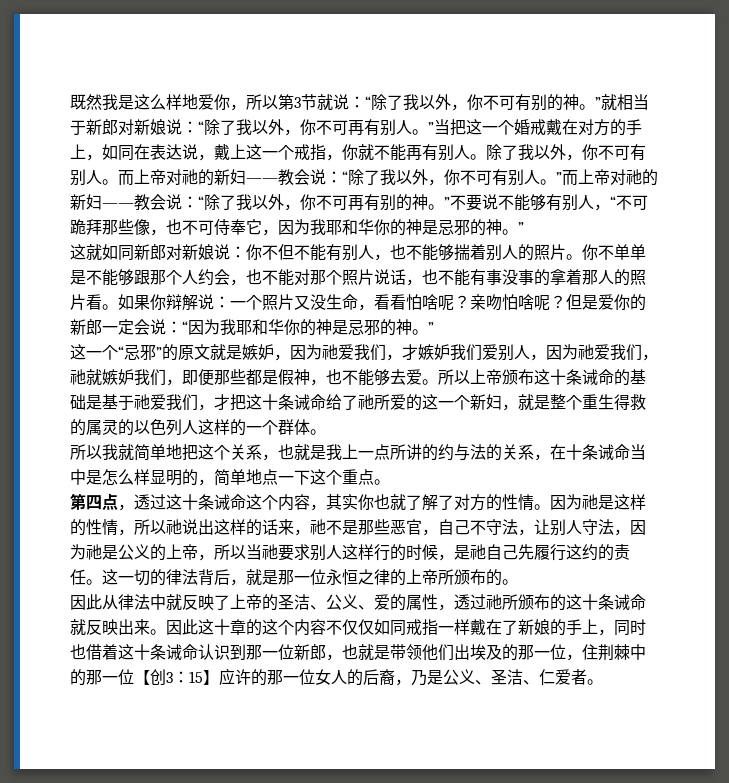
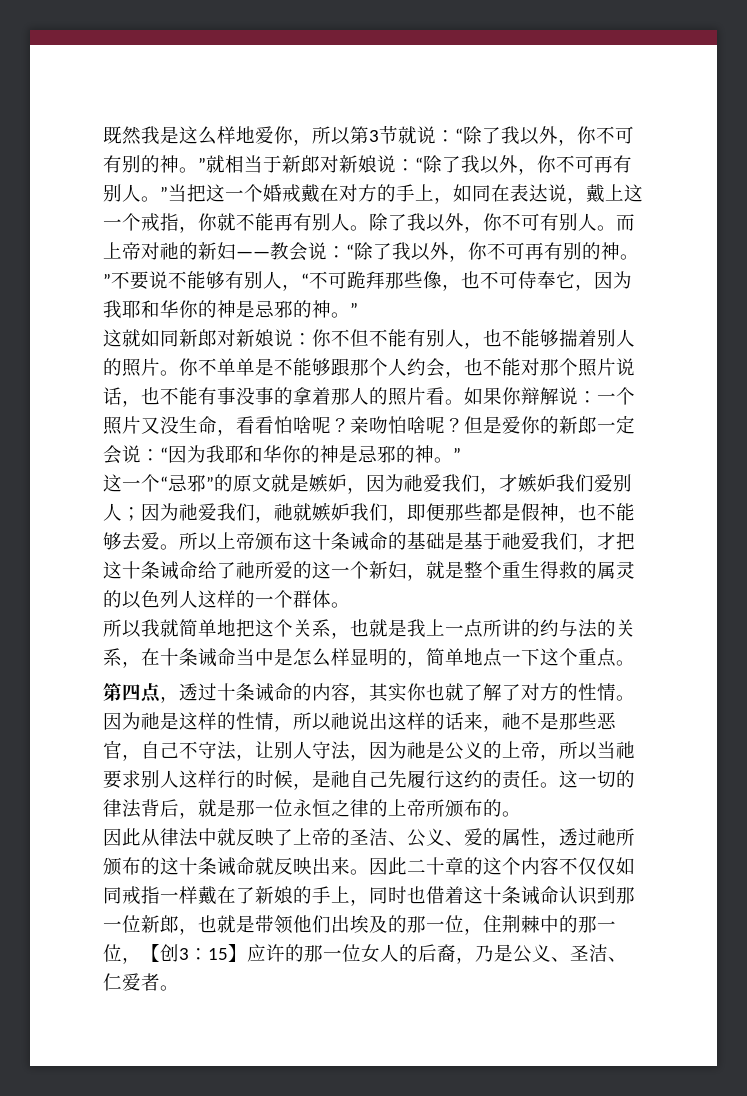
- 而上帝对祂的新妇——教会说：“除了我以外，你不可有别人。”而上帝对祂的新妇——教会说：“除了我以外，你不可再有别的神。”不要说不能够有别人，“不可跪拜那些像，也不可侍奉它，因为我耶和华你的神是忌邪的神。”
+ 而上帝对祂的新妇——教会说：“除了我以外，你不可再有别的神。”不要说不能够有别人，“不可跪拜那些像，也不可侍奉它，因为我耶和华你的神是忌邪的神。”
- 这一个“忌邪”的原文就是嫉妒，因为祂爱我们，才嫉妒我们爱别人，因为祂爱我们，祂就嫉妒我们，即便那些都是假神，也不能够去爱。
+ 这一个“忌邪”的原文就是嫉妒，因为祂爱我们，才嫉妒我们爱别人；因为祂爱我们，祂就嫉妒我们，即便那些都是假神，也不能够去爱。
- 第四点，透过这十条诫命这个内容，其实你也就了解了对方的性情。
+ 第四点，透过十条诫命的内容，其实你也就了解了对方的性情。
- 因此这十章的这个内容不仅仅如同戒指一样戴在了新娘的手上，同时也借着这十条诫命认识到那一位新郎，也就是带领他们出埃及的那一位，住荆棘中的那一位【创3：15】应许的那一位女人的后裔，乃是公义、圣洁、仁爱者。
+ 因此二十章的这个内容不仅仅如同戒指一样戴在了新娘的手上，同时也借着这十条诫命认识到那一位新郎，也就是带领他们出埃及的那一位，住荆棘中的那一位，【创3：15】应许的那一位女人的后裔，乃是公义、圣洁、仁爱者。

